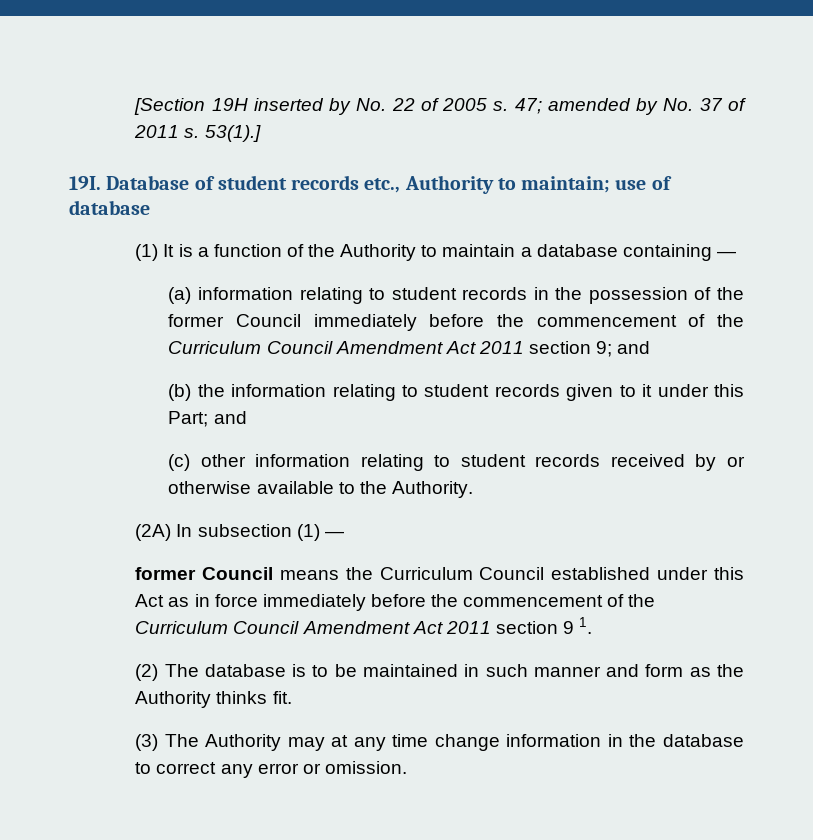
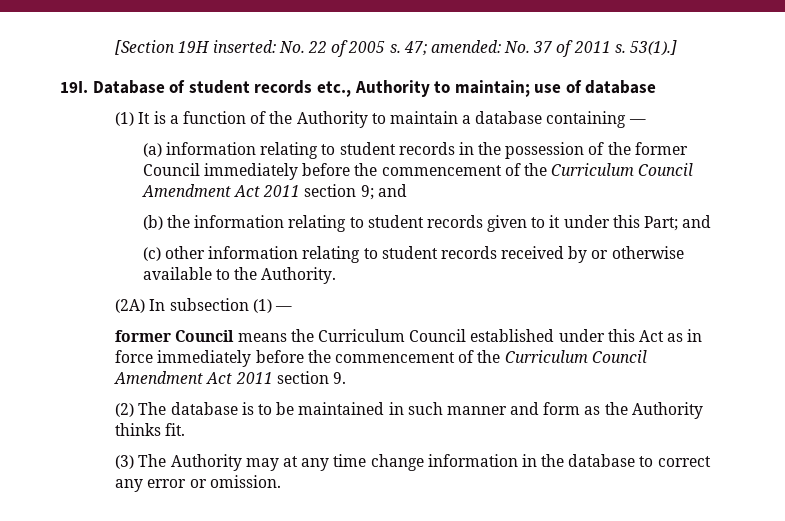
- [Section 19H inserted by No. 22 of 2005 s.
+ [Section 19H inserted: No. 22 of 2005 s.
- 47; amended by No. 37 of 2011 s.
+ 47; amended: No. 37 of 2011 s.
- former Council means the Curriculum Council established under this Act as in force immediately before the commencement of the Curriculum Council Amendment Act 2011 section 9 1.
+ former Council means the Curriculum Council established under this Act as in force immediately before the commencement of the Curriculum Council Amendment Act 2011 section 9.

